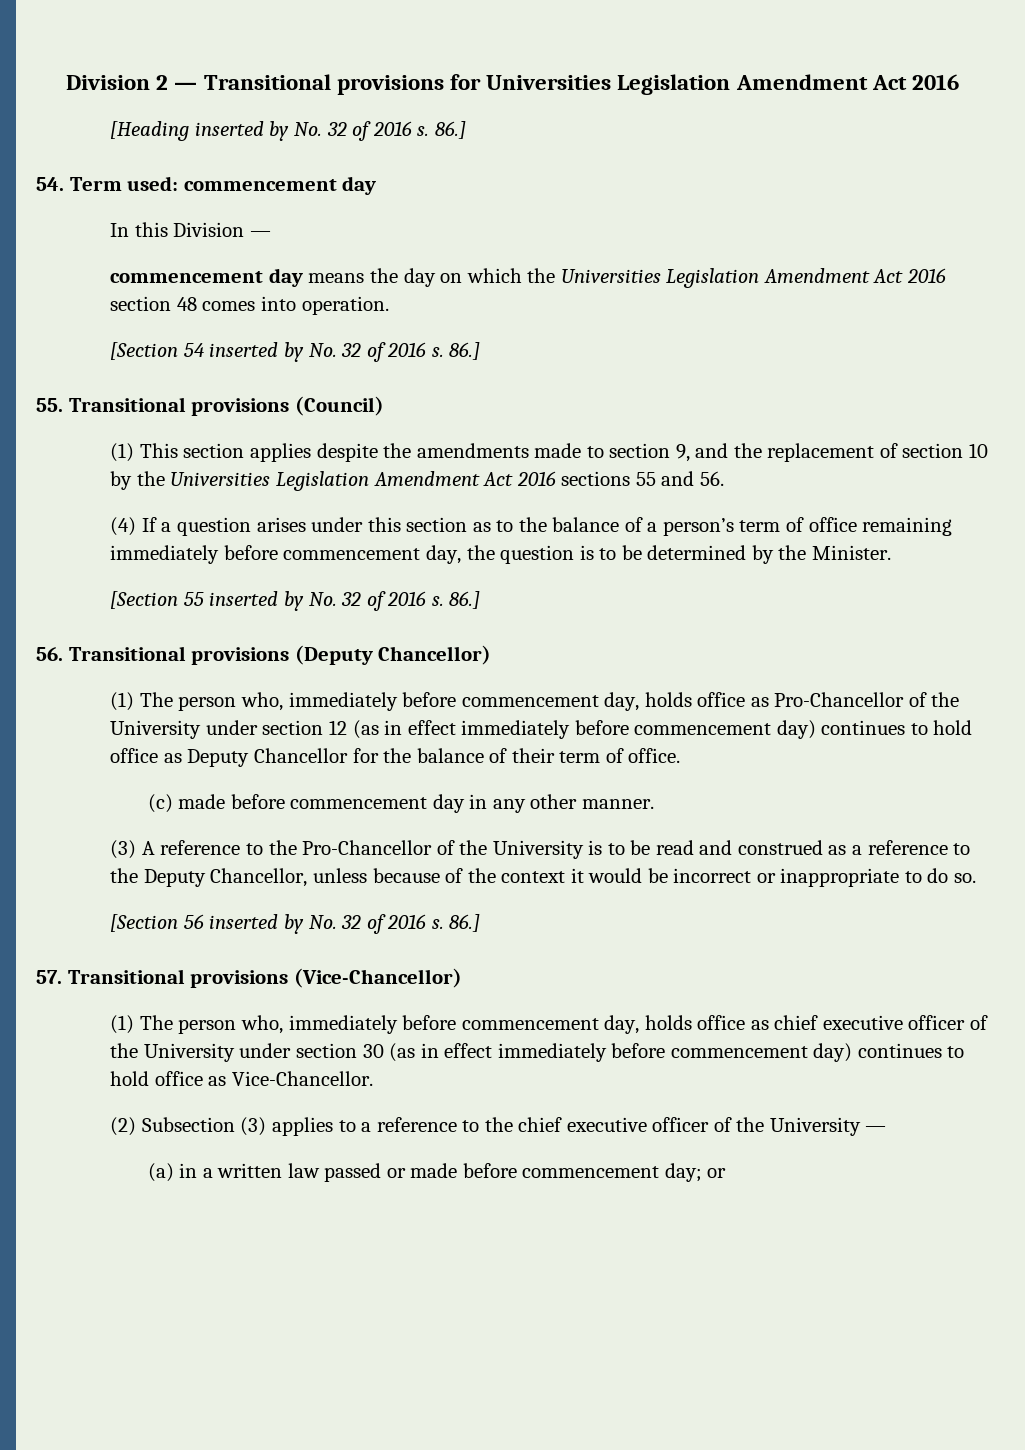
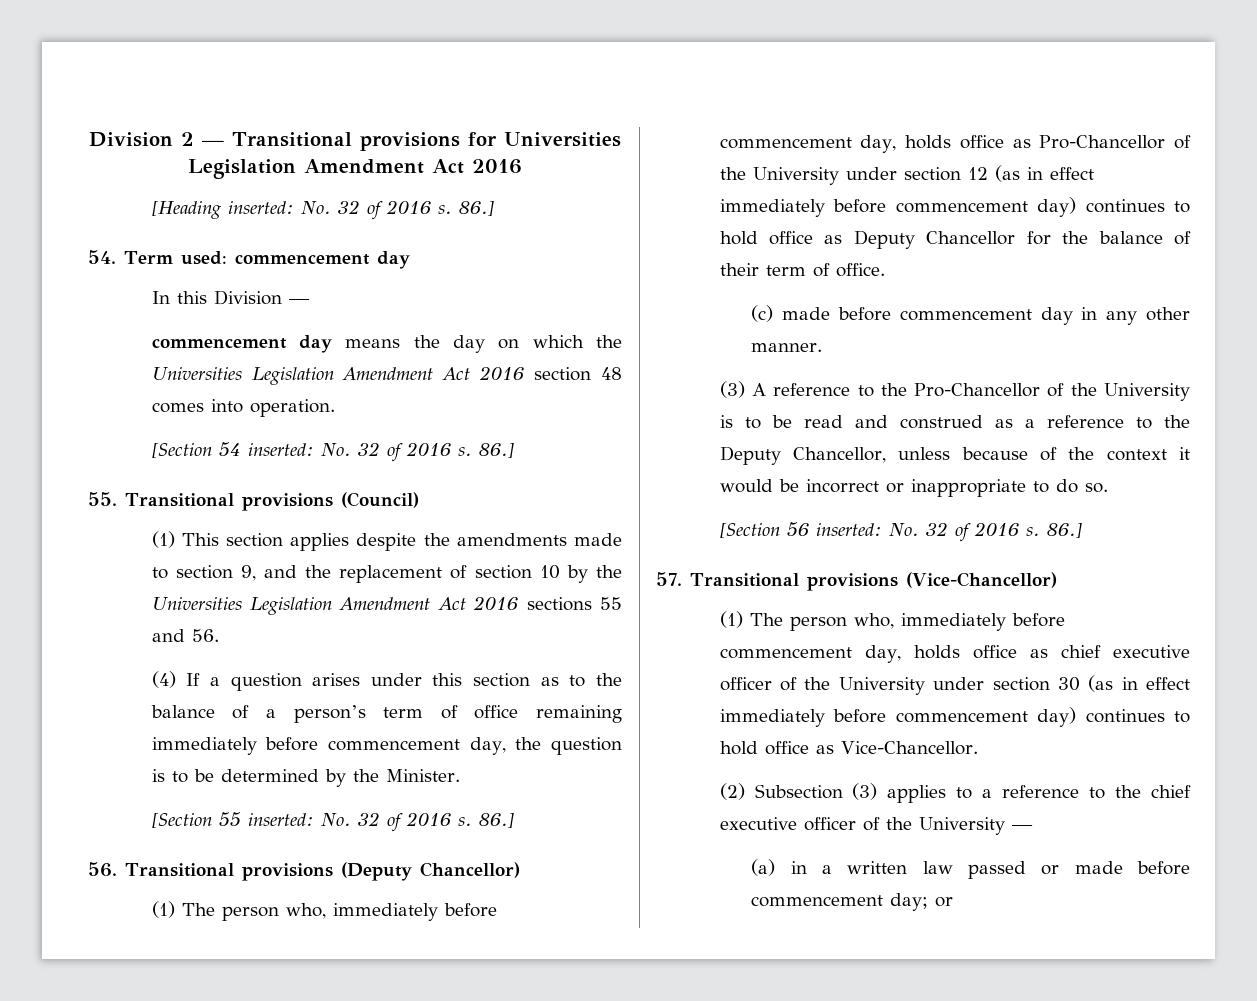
- [Heading inserted by No. 32 of 2016 s.
+ [Heading inserted: No. 32 of 2016 s.
- [Section 54 inserted by No. 32 of 2016 s.
+ [Section 54 inserted: No. 32 of 2016 s.
- [Section 55 inserted by No. 32 of 2016 s.
+ [Section 55 inserted: No. 32 of 2016 s.
- [Section 56 inserted by No. 32 of 2016 s.
+ [Section 56 inserted: No. 32 of 2016 s.

